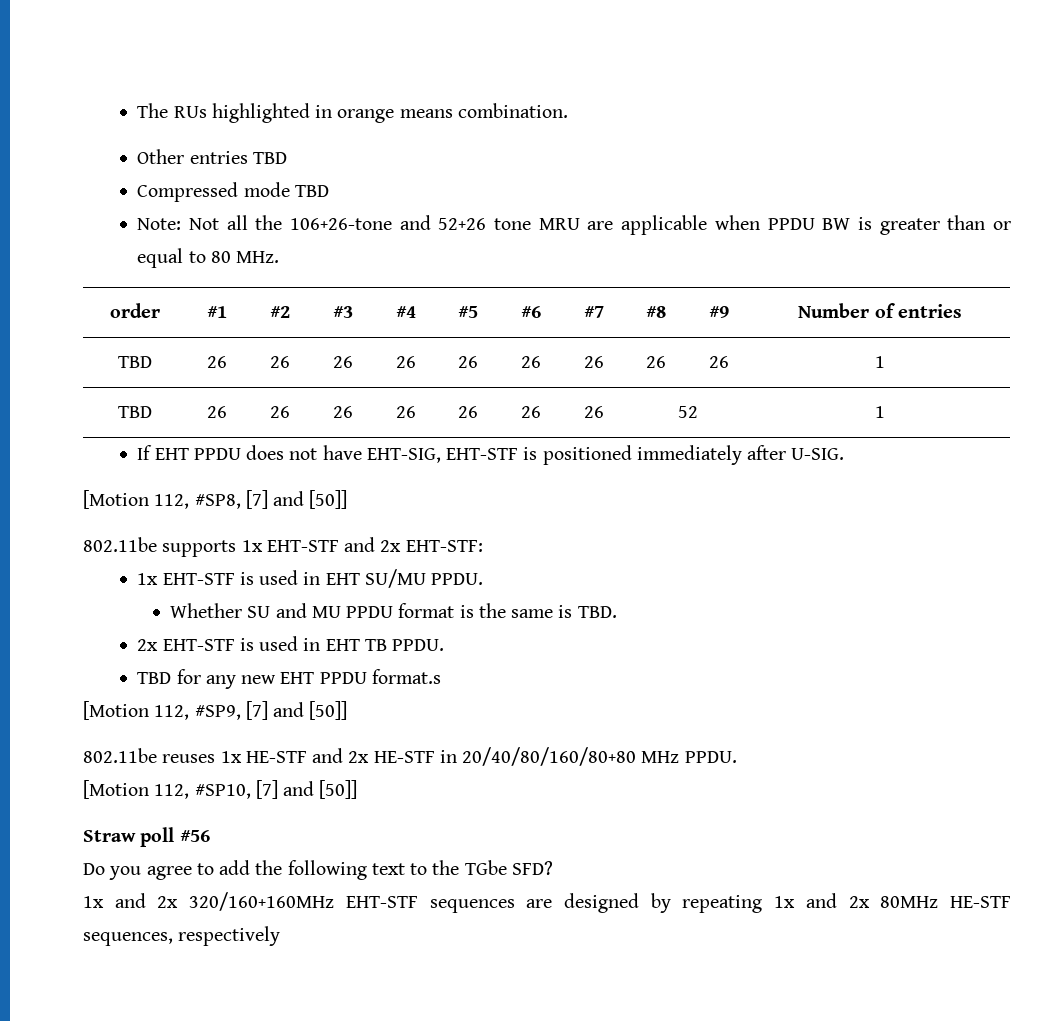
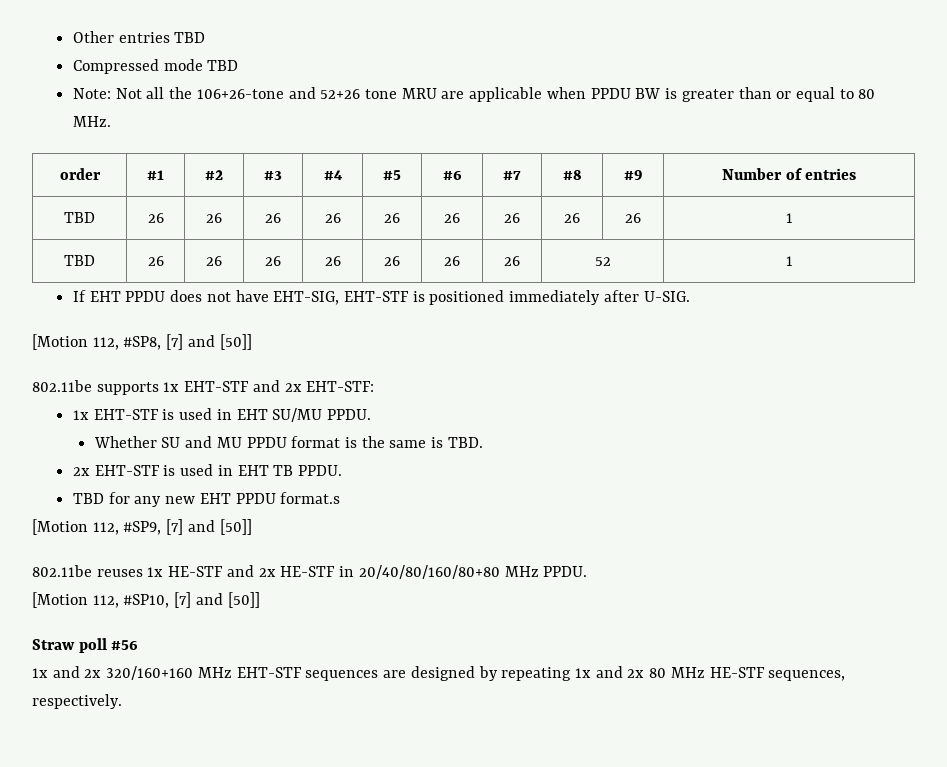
- The RUs highlighted in orange means combination.
- Do you agree to add the following text to the TGbe SFD?
- 1x and 2x 320/160+160MHz EHT-STF sequences are designed by repeating 1x and 2x 80MHz HE-STF sequences, respectively
+ 1x and 2x 320/160+160 MHz EHT-STF sequences are designed by repeating 1x and 2x 80 MHz HE-STF sequences, respectively.

